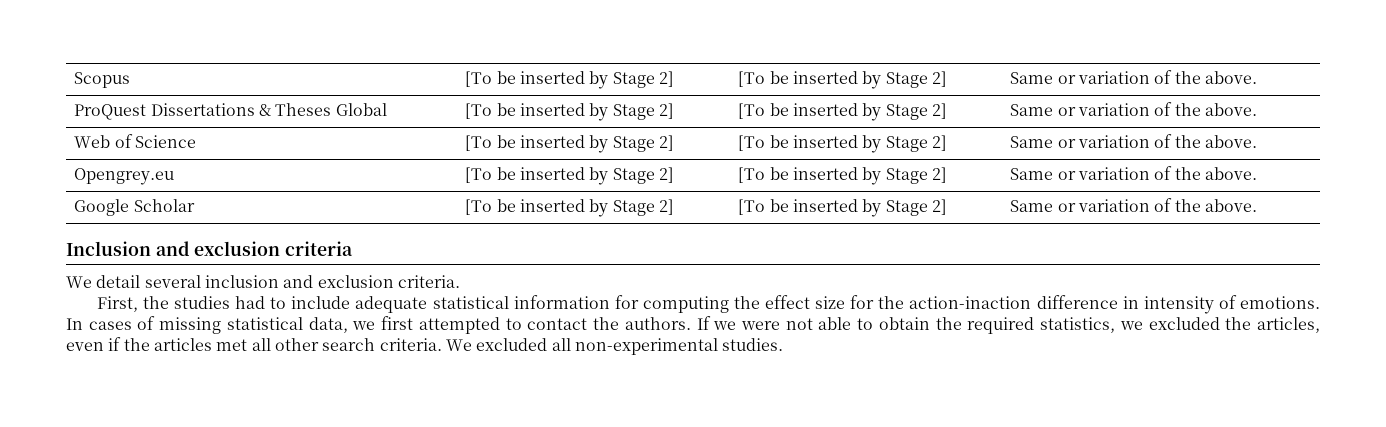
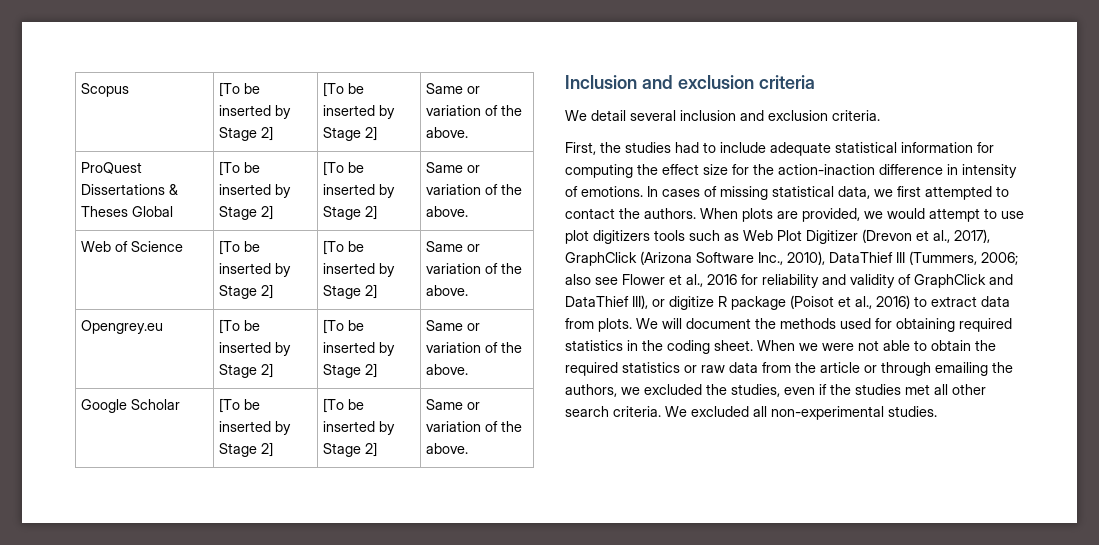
- If we were not able to obtain the required statistics, we excluded the articles, even if the articles met all other search criteria.
+ When plots are provided, we would attempt to use plot digitizers tools such as Web Plot Digitizer (Drevon et al., 2017), GraphClick (Arizona Software Inc., 2010), DataThief III (Tummers, 2006; also see Flower et al., 2016 for reliability and validity of GraphClick and DataThief III), or digitize R package (Poisot et al., 2016) to extract data from plots. We will document the methods used for obtaining required statistics in the coding sheet. When we were not able to obtain the required statistics or raw data from the article or through emailing the authors, we excluded the studies, even if the studies met all other search criteria.

